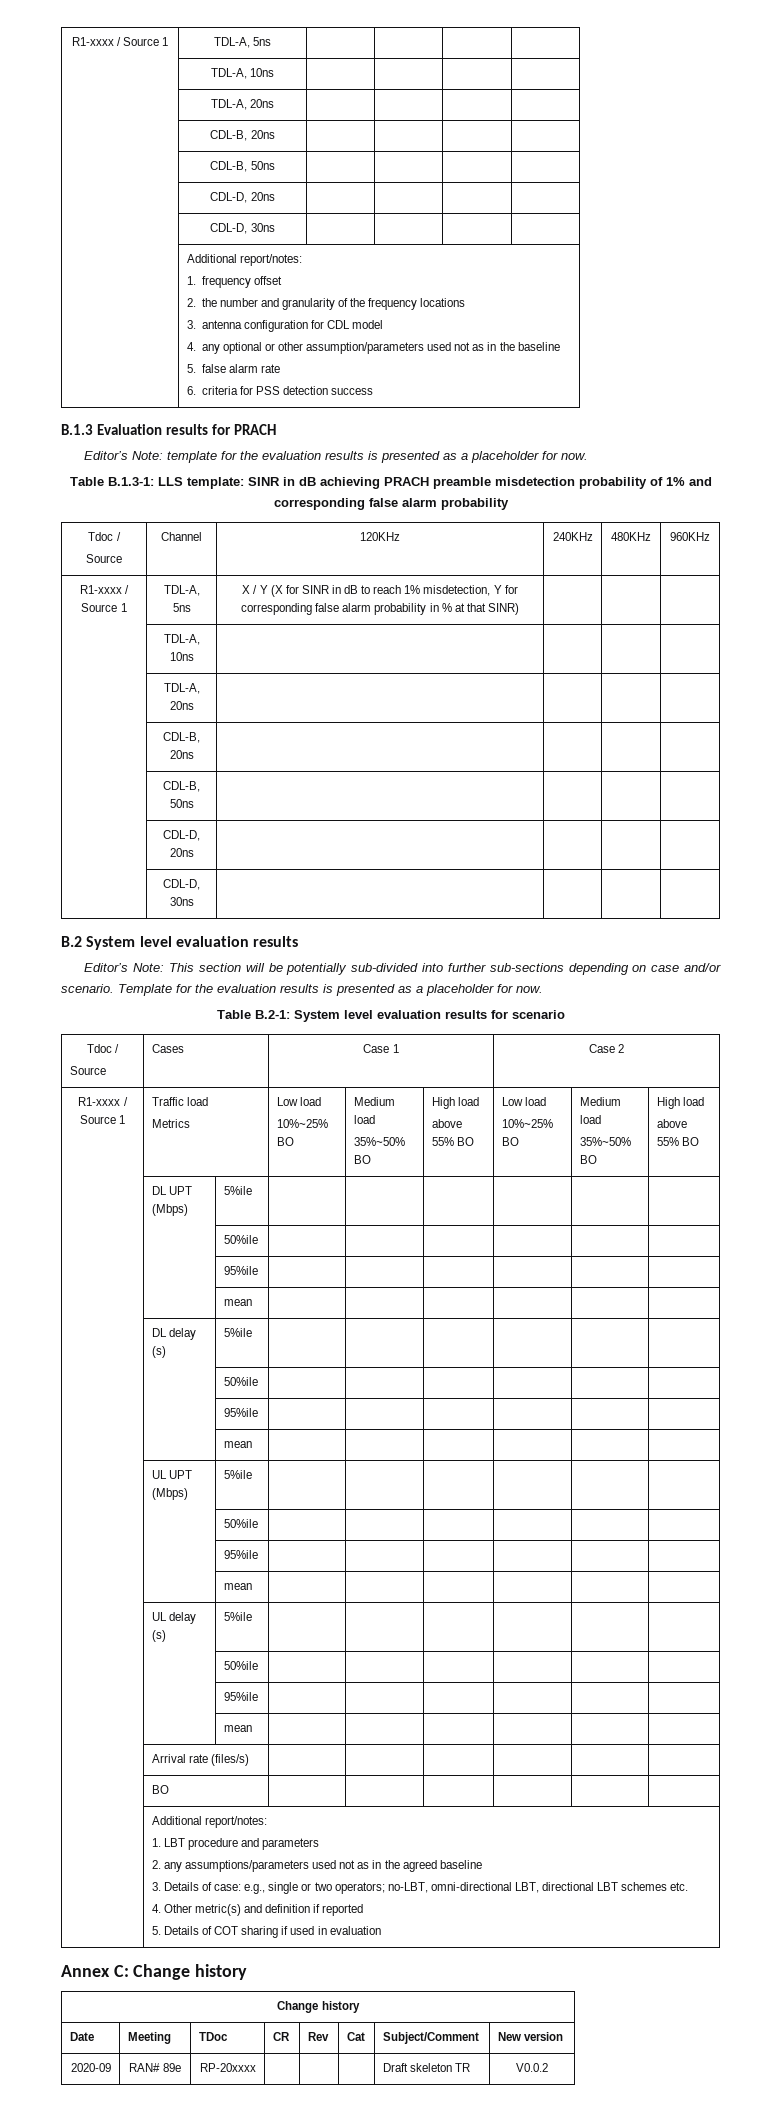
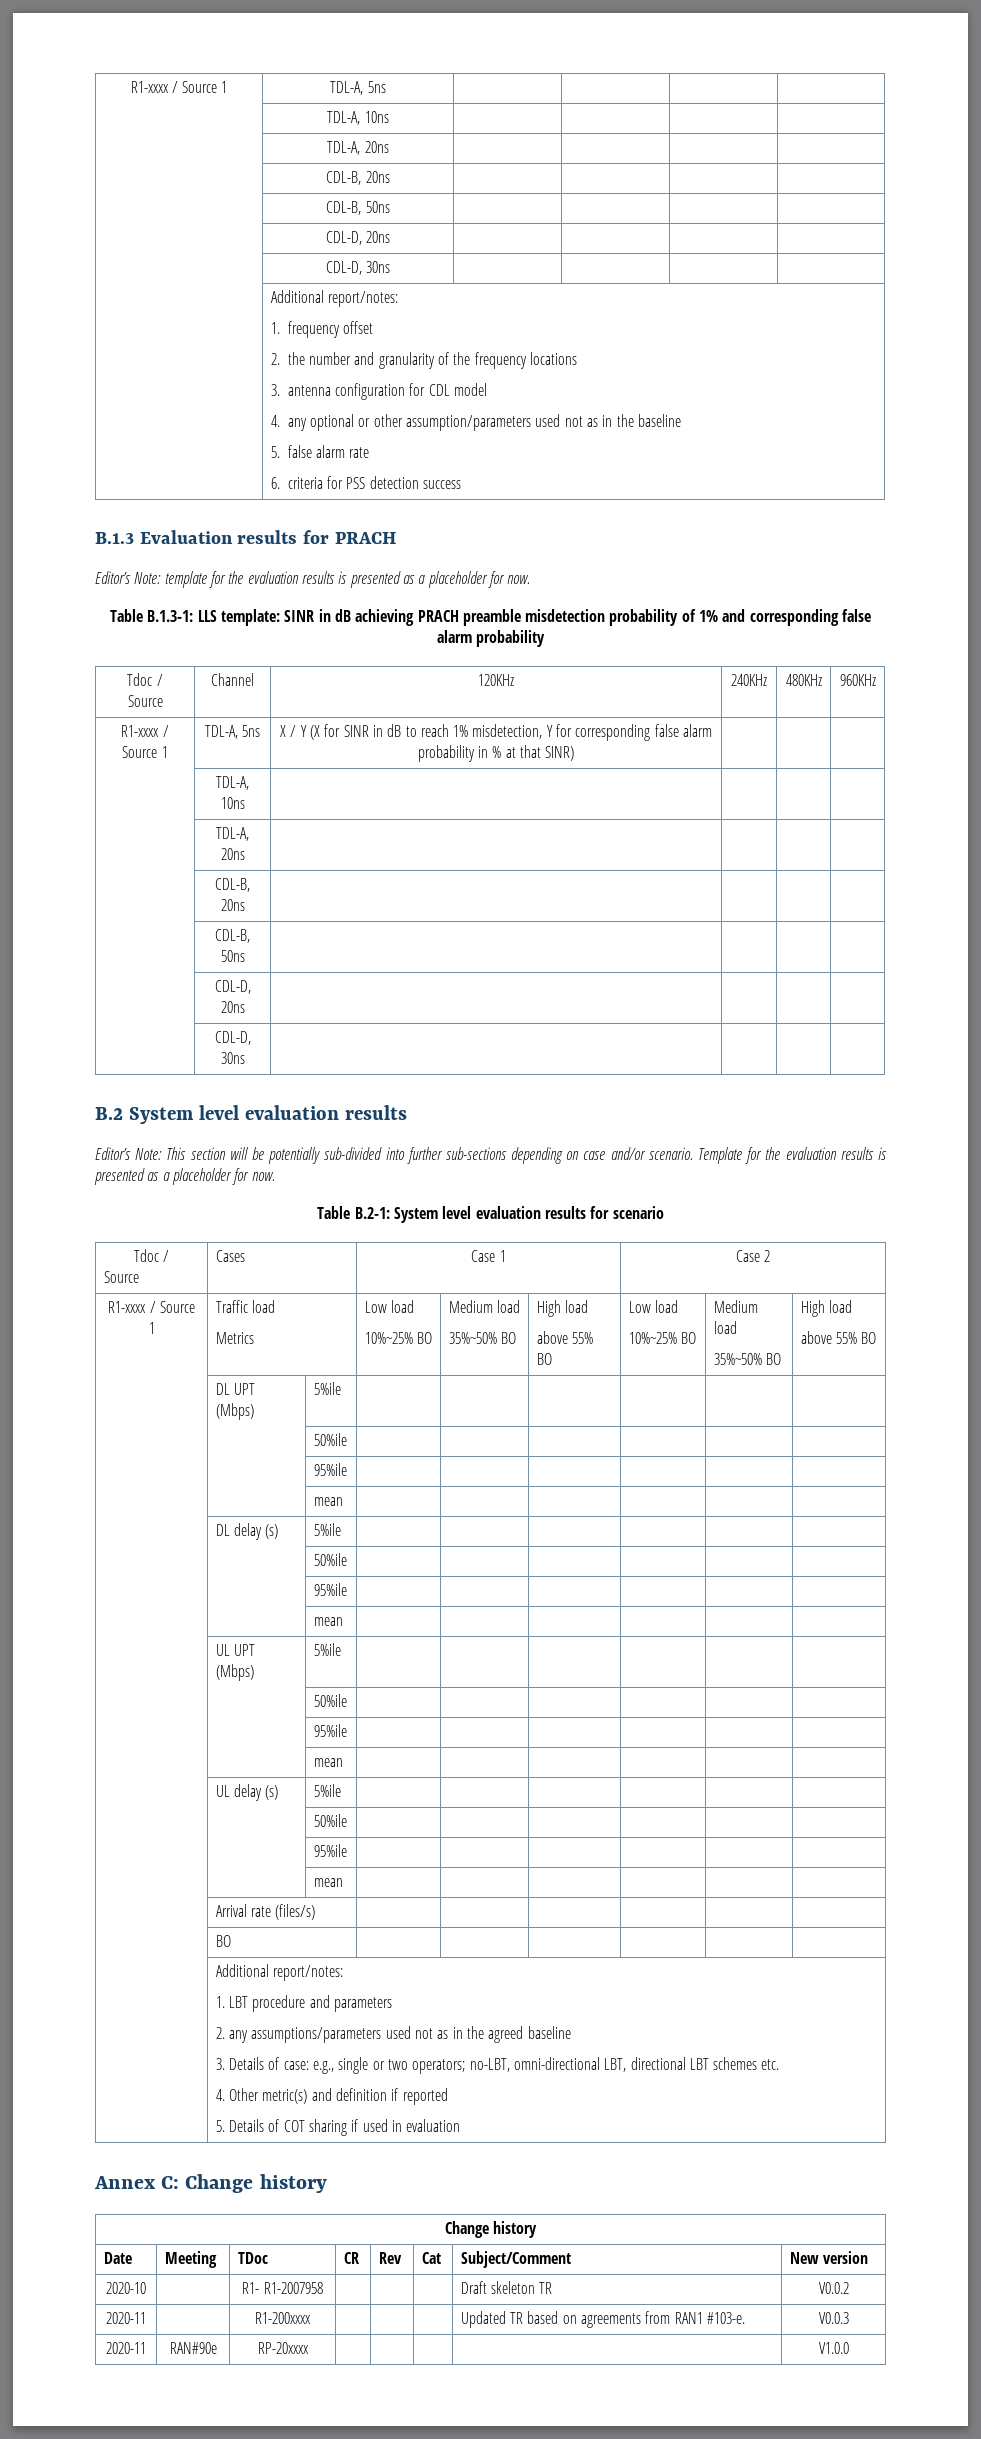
- 2020-09 | RAN# 89e | RP-20xxxx | | | | Draft skeleton TR | V0.0.2
+ 2020-10 | | R1- R1-2007958 | | | | Draft skeleton TR | V0.0.2
+ 2020-11 | | R1-200xxxx | | | | Updated TR based on agreements from RAN1 #103-e. | V0.0.3
+ 2020-11 | RAN#90e | RP-20xxxx | | | | | V1.0.0

